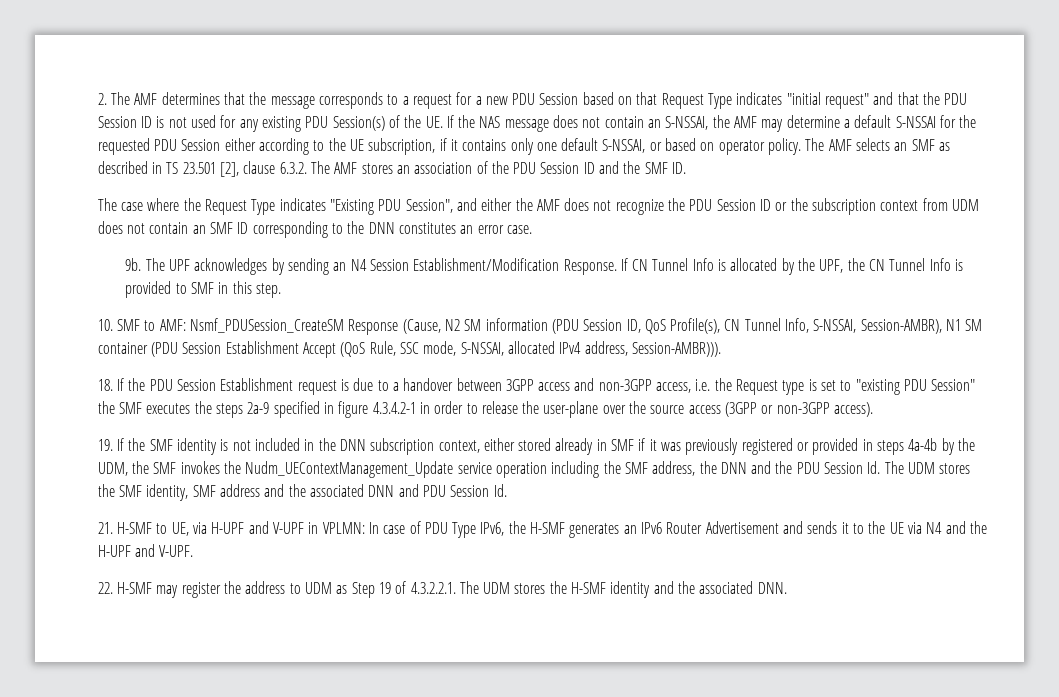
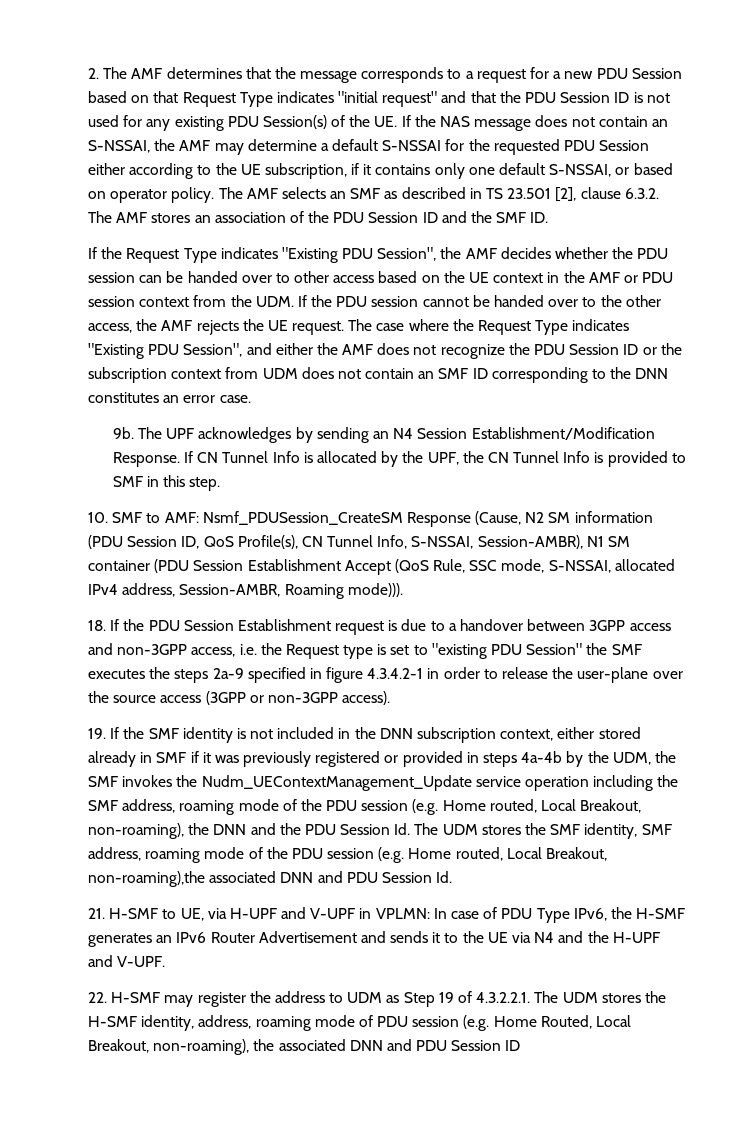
+ If the Request Type indicates "Existing PDU Session", the AMF decides whether the PDU session can be handed over to other access based on the UE context in the AMF or PDU session context from the UDM. If the PDU session cannot be handed over to the other access, the AMF rejects the UE request.
- 10. SMF to AMF: Nsmf_PDUSession_CreateSM Response (Cause, N2 SM information (PDU Session ID, QoS Profile(s), CN Tunnel Info, S-NSSAI, Session-AMBR), N1 SM container (PDU Session Establishment Accept (QoS Rule, SSC mode, S-NSSAI, allocated IPv4 address, Session-AMBR))).
+ 10. SMF to AMF: Nsmf_PDUSession_CreateSM Response (Cause, N2 SM information (PDU Session ID, QoS Profile(s), CN Tunnel Info, S-NSSAI, Session-AMBR), N1 SM container (PDU Session Establishment Accept (QoS Rule, SSC mode, S-NSSAI, allocated IPv4 address, Session-AMBR, Roaming mode))).
- 19. If the SMF identity is not included in the DNN subscription context, either stored already in SMF if it was previously registered or provided in steps 4a-4b by the UDM, the SMF invokes the Nudm_UEContextManagement_Update service operation including the SMF address, the DNN and the PDU Session Id. The UDM stores the SMF identity, SMF address and the associated DNN and PDU Session Id.
+ 19. If the SMF identity is not included in the DNN subscription context, either stored already in SMF if it was previously registered or provided in steps 4a-4b by the UDM, the SMF invokes the Nudm_UEContextManagement_Update service operation including the SMF address, roaming mode of the PDU session (e.g. Home routed, Local Breakout, non-roaming), the DNN and the PDU Session Id. The UDM stores the SMF identity, SMF address, roaming mode of the PDU session (e.g. Home routed, Local Breakout, non-roaming),the associated DNN and PDU Session Id.
- 22. H-SMF may register the address to UDM as Step 19 of 4.3.2.2.1. The UDM stores the H-SMF identity and the associated DNN.
+ 22. H-SMF may register the address to UDM as Step 19 of 4.3.2.2.1. The UDM stores the H-SMF identity, address, roaming mode of PDU session (e.g. Home Routed, Local Breakout, non-roaming), the associated DNN and PDU Session ID

